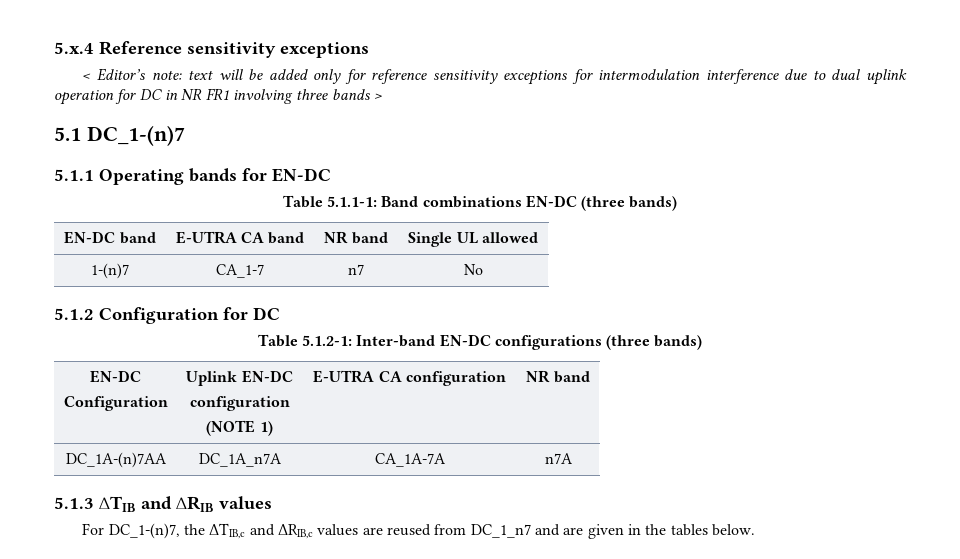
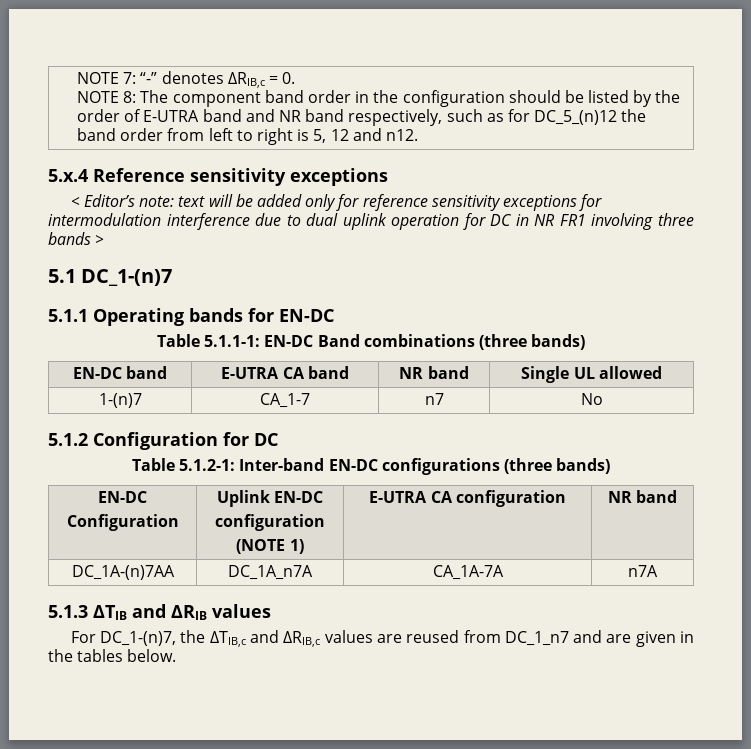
+ NOTE 7: “-” denotes ΔRIB,c = 0.
+ NOTE 8: The component band order in the configuration should be listed by the order of E-UTRA band and NR band respectively, such as for DC_5_(n)12 the band order from left to right is 5, 12 and n12.
- Table 5.1.1-1: Band combinations EN-DC (three bands)
+ Table 5.1.1-1: EN-DC Band combinations (three bands)

